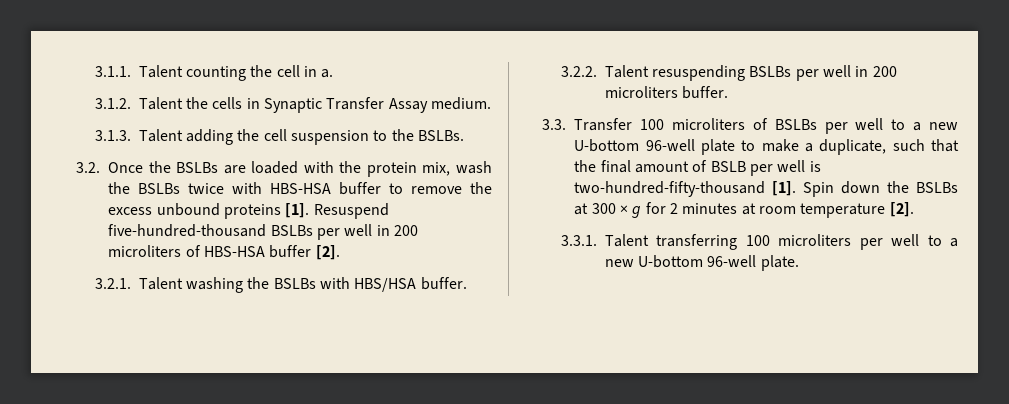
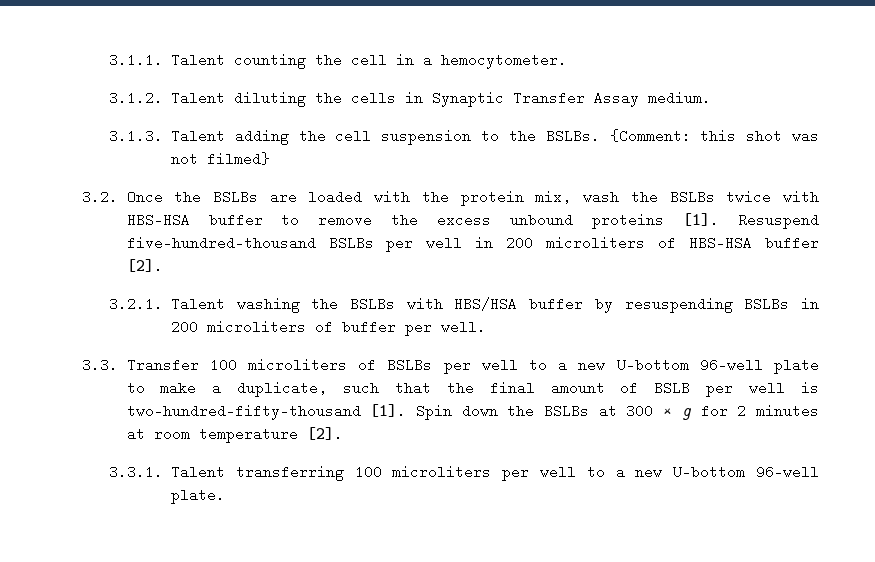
- 3.1.1. Talent counting the cell in a.
+ 3.1.1. Talent counting the cell in a hemocytometer.
- 3.1.2. Talent the cells in Synaptic Transfer Assay medium.
+ 3.1.2. Talent diluting the cells in Synaptic Transfer Assay medium.
+ {Comment: this shot was not filmed}
- 3.2.1. Talent washing the BSLBs with HBS/HSA buffer.
- 3.2.2. Talent resuspending BSLBs per well in 200 microliters buffer.
+ 3.2.1. Talent washing the BSLBs with HBS/HSA buffer by resuspending BSLBs in 200 microliters of buffer per well.

